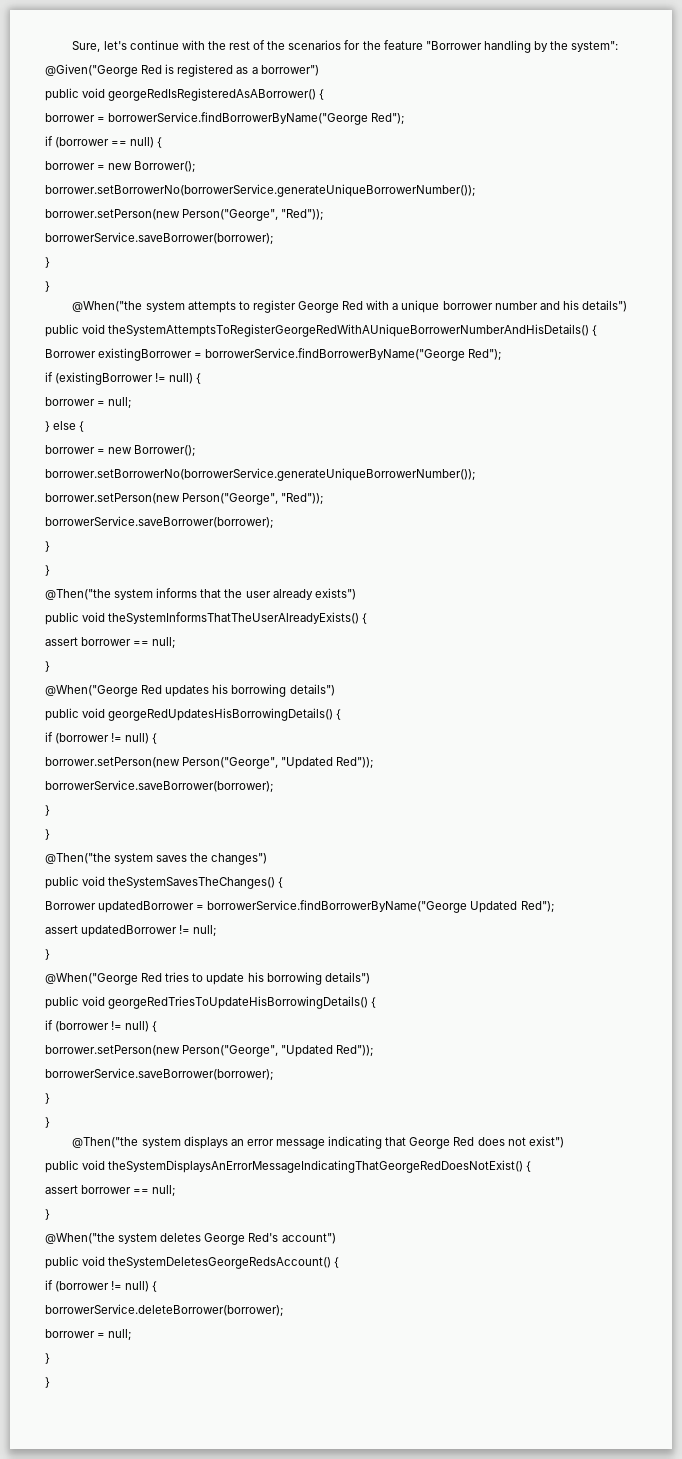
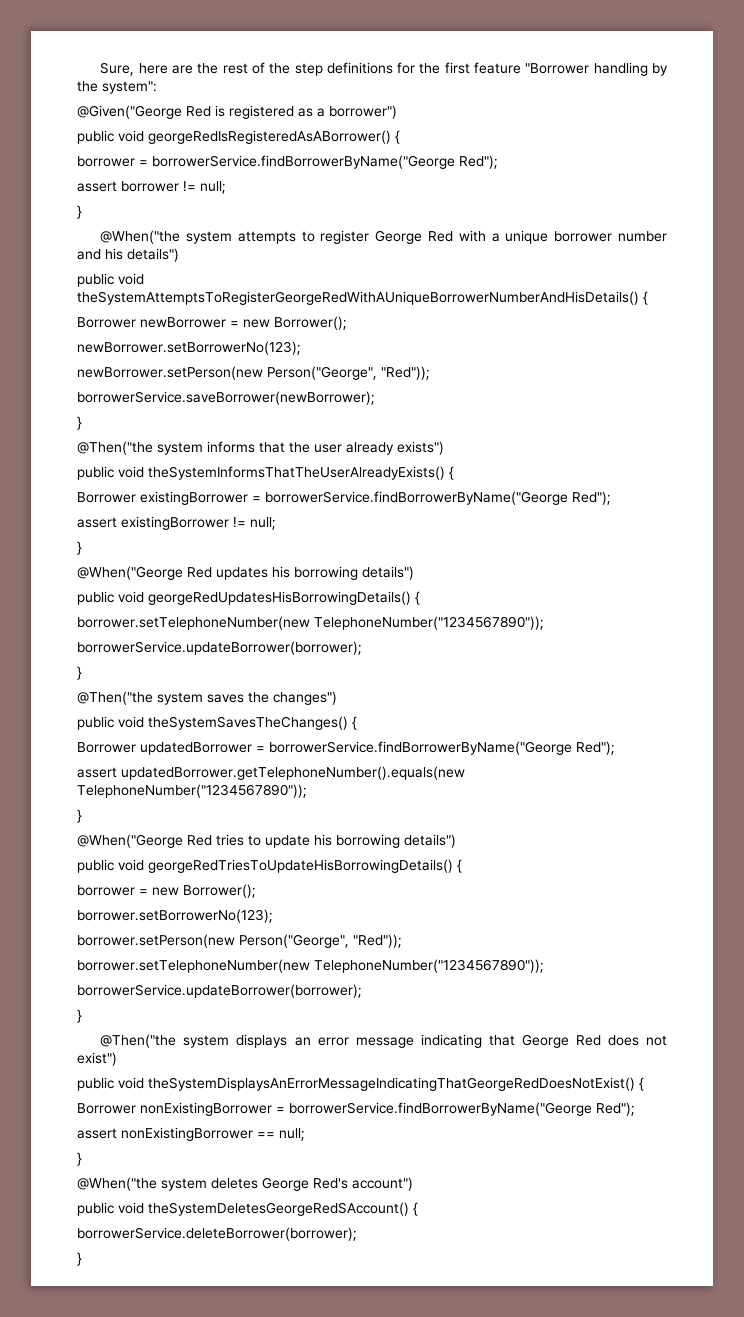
- Sure, let's continue with the rest of the scenarios for the feature "Borrower handling by the system":
+ Sure, here are the rest of the step definitions for the first feature "Borrower handling by the system":
- if (borrower == null) {
- borrower = new Borrower();
- borrower.setBorrowerNo(borrowerService.generateUniqueBorrowerNumber());
- borrower.setPerson(new Person("George", "Red"));
- borrowerService.saveBorrower(borrower);
- }
+ assert borrower != null;
- Borrower existingBorrower = borrowerService.findBorrowerByName("George Red");
- if (existingBorrower != null) {
- borrower = null;
- } else {
- borrower = new Borrower();
- borrower.setBorrowerNo(borrowerService.generateUniqueBorrowerNumber());
- borrower.setPerson(new Person("George", "Red"));
- borrowerService.saveBorrower(borrower);
- }
+ Borrower newBorrower = new Borrower();
+ newBorrower.setBorrowerNo(123);
+ newBorrower.setPerson(new Person("George", "Red"));
+ borrowerService.saveBorrower(newBorrower);
  public void theSystemInformsThatTheUserAlreadyExists() {
- assert borrower == null;
+ Borrower existingBorrower = borrowerService.findBorrowerByName("George Red");
+ assert existingBorrower != null;
  public void georgeRedUpdatesHisBorrowingDetails() {
- if (borrower != null) {
- borrower.setPerson(new Person("George", "Updated Red"));
- borrowerService.saveBorrower(borrower);
- }
+ borrower.setTelephoneNumber(new TelephoneNumber("1234567890"));
+ borrowerService.updateBorrower(borrower);
- Borrower updatedBorrower = borrowerService.findBorrowerByName("George Updated Red");
- assert updatedBorrower != null;
+ Borrower updatedBorrower = borrowerService.findBorrowerByName("George Red");
+ assert updatedBorrower.getTelephoneNumber().equals(new TelephoneNumber("1234567890"));
  public void georgeRedTriesToUpdateHisBorrowingDetails() {
- if (borrower != null) {
- borrower.setPerson(new Person("George", "Updated Red"));
- borrowerService.saveBorrower(borrower);
- }
+ borrower = new Borrower();
+ borrower.setBorrowerNo(123);
+ borrower.setPerson(new Person("George", "Red"));
+ borrower.setTelephoneNumber(new TelephoneNumber("1234567890"));
+ borrowerService.updateBorrower(borrower);
  public void theSystemDisplaysAnErrorMessageIndicatingThatGeorgeRedDoesNotExist() {
- assert borrower == null;
+ Borrower nonExistingBorrower = borrowerService.findBorrowerByName("George Red");
+ assert nonExistingBorrower == null;
- public void theSystemDeletesGeorgeRedsAccount() {
- if (borrower != null) {
+ public void theSystemDeletesGeorgeRedSAccount() {
  borrowerService.deleteBorrower(borrower);
- borrower = null;
- }

